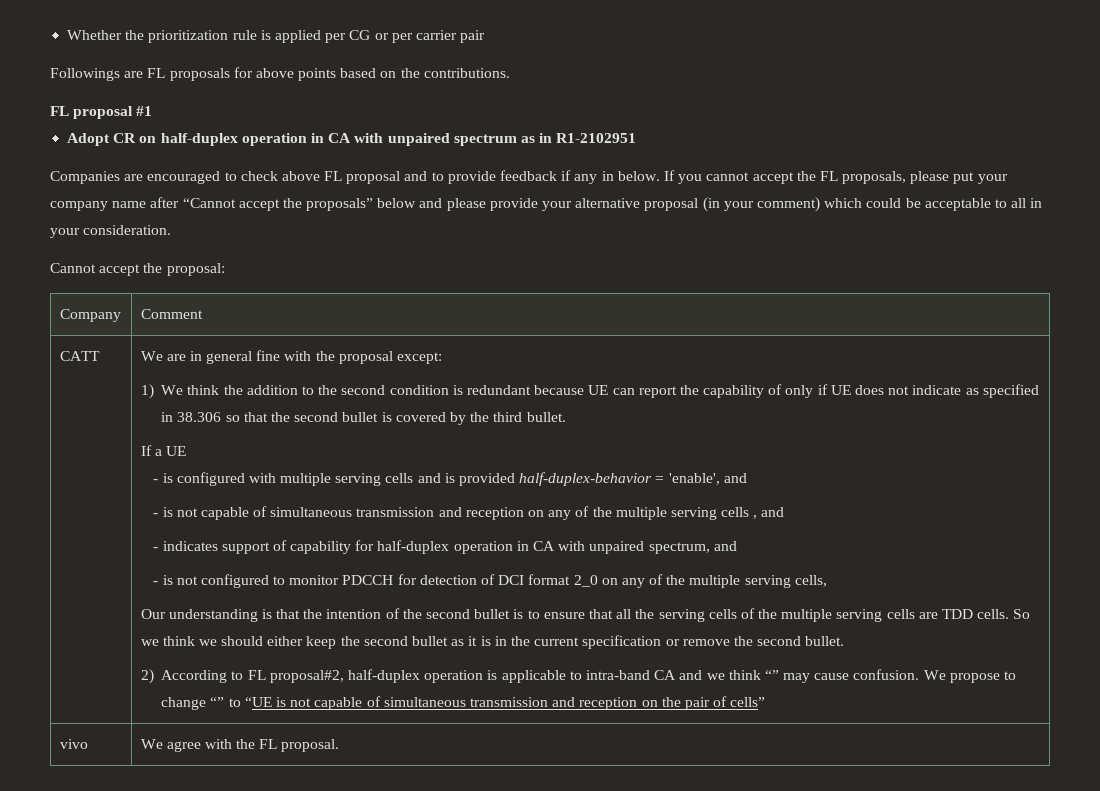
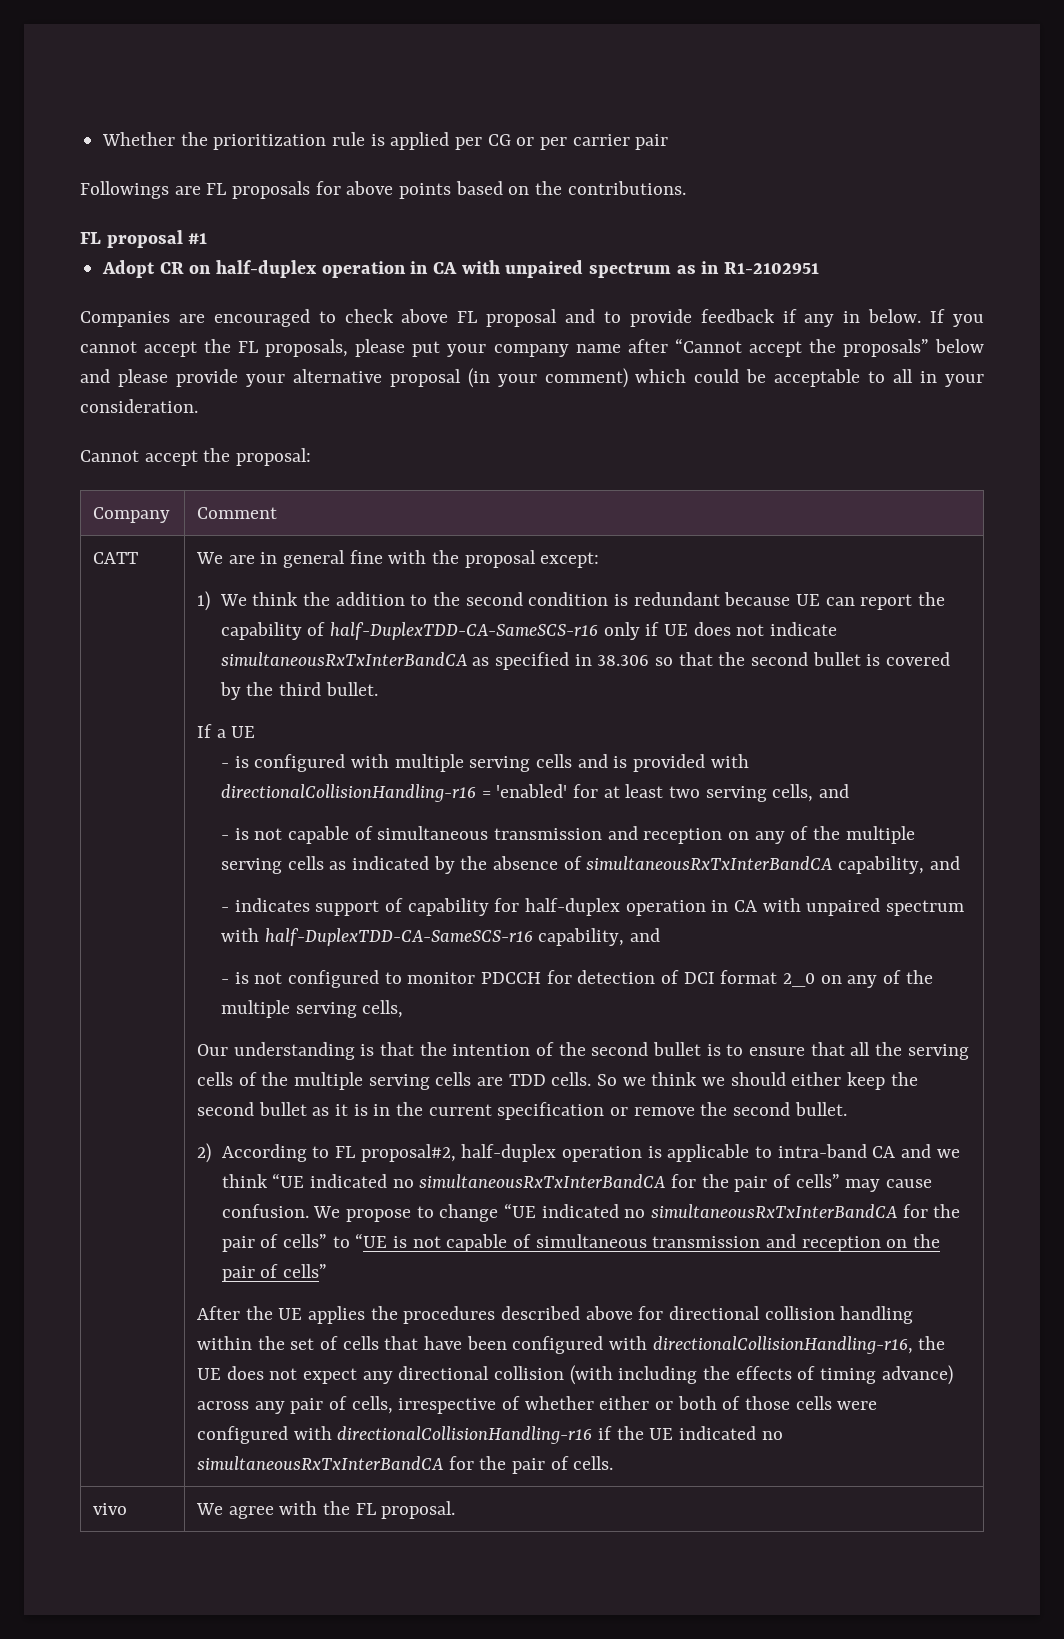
- 1) We think the addition to the second condition is redundant because UE can report the capability of only if UE does not indicate as specified in 38.306 so that the second bullet is covered by the third bullet.
+ 1) We think the addition to the second condition is redundant because UE can report the capability of half-DuplexTDD-CA-SameSCS-r16 only if UE does not indicate simultaneousRxTxInterBandCA as specified in 38.306 so that the second bullet is covered by the third bullet.
- - is configured with multiple serving cells and is provided half-duplex-behavior = 'enable', and
+ - is configured with multiple serving cells and is provided with directionalCollisionHandling-r16 = 'enabled' for at least two serving cells, and
- - is not capable of simultaneous transmission and reception on any of the multiple serving cells , and
+ - is not capable of simultaneous transmission and reception on any of the multiple serving cells as indicated by the absence of simultaneousRxTxInterBandCA capability, and
- - indicates support of capability for half-duplex operation in CA with unpaired spectrum, and
+ - indicates support of capability for half-duplex operation in CA with unpaired spectrum with half-DuplexTDD-CA-SameSCS-r16 capability, and
- 2) According to FL proposal#2, half-duplex operation is applicable to intra-band CA and we think “” may cause confusion.
+ 2) According to FL proposal#2, half-duplex operation is applicable to intra-band CA and we think “UE indicated no simultaneousRxTxInterBandCA for the pair of cells” may cause confusion.
- We propose to change “” to “UE is not capable of simultaneous transmission and reception on the pair of cells”
+ We propose to change “UE indicated no simultaneousRxTxInterBandCA for the pair of cells” to “UE is not capable of simultaneous transmission and reception on the pair of cells”
+ After the UE applies the procedures described above for directional collision handling within the set of cells that have been configured with directionalCollisionHandling-r16, the UE does not expect any directional collision (with including the effects of timing advance) across any pair of cells, irrespective of whether either or both of those cells were configured with directionalCollisionHandling-r16 if the UE indicated no simultaneousRxTxInterBandCA for the pair of cells.

